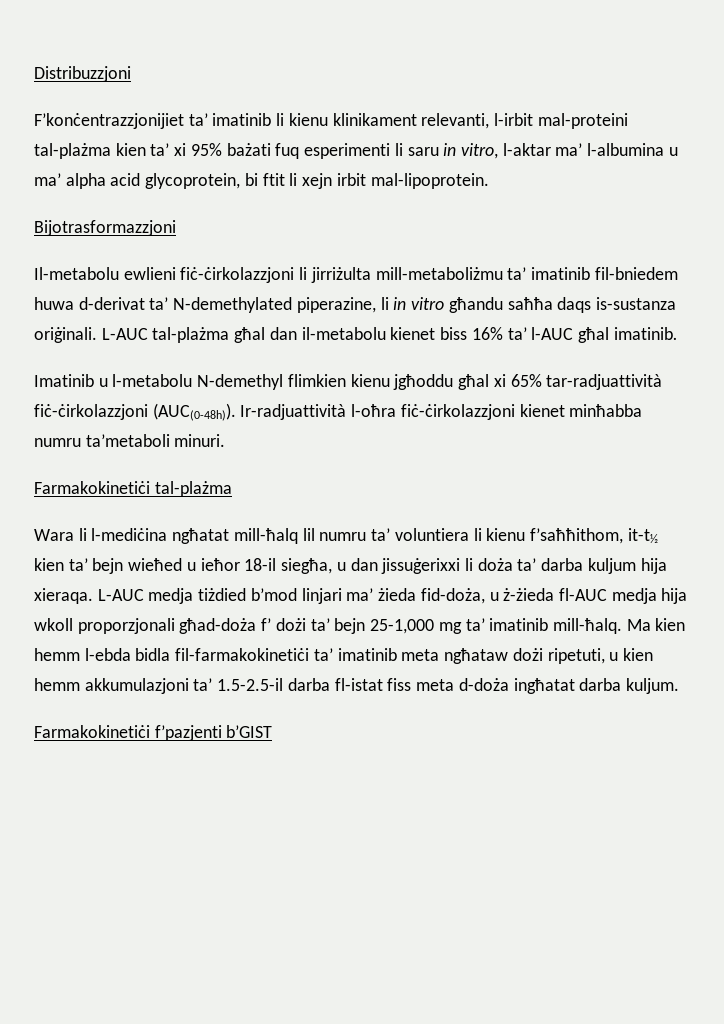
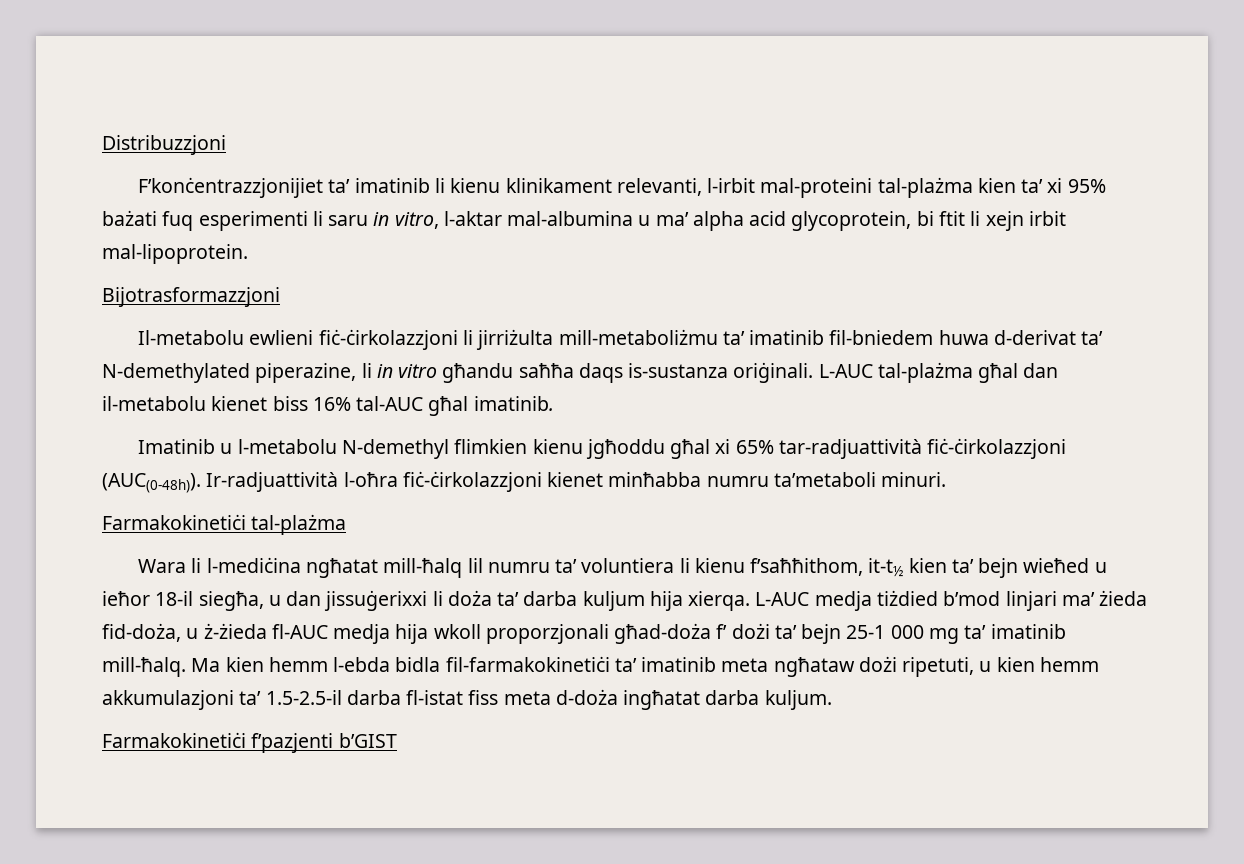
- F’konċentrazzjonijiet ta’ imatinib li kienu klinikament relevanti, l-irbit mal-proteini tal-plażma kien ta’ xi 95% bażati fuq esperimenti li saru in vitro, l-aktar ma’ l-albumina u ma’ alpha acid glycoprotein, bi ftit li xejn irbit mal-lipoprotein.
+ F’konċentrazzjonijiet ta’ imatinib li kienu klinikament relevanti, l-irbit mal-proteini tal-plażma kien ta’ xi 95% bażati fuq esperimenti li saru in vitro, l-aktar mal-albumina u ma’ alpha acid glycoprotein, bi ftit li xejn irbit mal-lipoprotein.
- L-AUC tal-plażma għal dan il-metabolu kienet biss 16% ta’ l-AUC għal imatinib.
+ L-AUC tal-plażma għal dan il-metabolu kienet biss 16% tal-AUC għal imatinib.
- Wara li l-mediċina ngħatat mill-ħalq lil numru ta’ voluntiera li kienu f’saħħithom, it-t½ kien ta’ bejn wieħed u ieħor 18-il siegħa, u dan jissuġerixxi li doża ta’ darba kuljum hija xieraqa.
+ Wara li l-mediċina ngħatat mill-ħalq lil numru ta’ voluntiera li kienu f’saħħithom, it-t½ kien ta’ bejn wieħed u ieħor 18-il siegħa, u dan jissuġerixxi li doża ta’ darba kuljum hija xierqa.
- L-AUC medja tiżdied b’mod linjari ma’ żieda fid-doża, u ż-żieda fl-AUC medja hija wkoll proporzjonali għad-doża f’ dożi ta’ bejn 25-1,000 mg ta’ imatinib mill-ħalq.
+ L-AUC medja tiżdied b’mod linjari ma’ żieda fid-doża, u ż-żieda fl-AUC medja hija wkoll proporzjonali għad-doża f’ dożi ta’ bejn 25-1 000 mg ta’ imatinib mill-ħalq.

